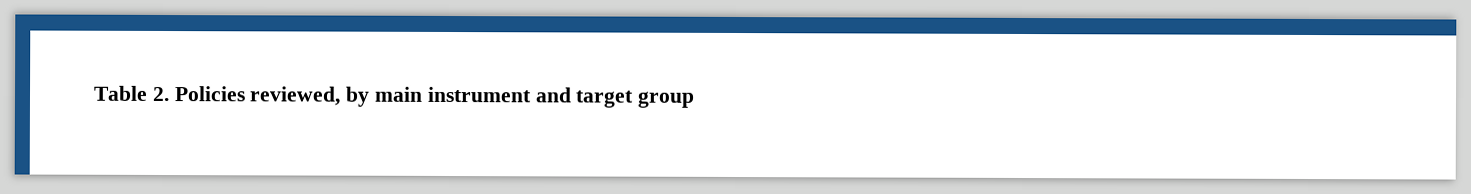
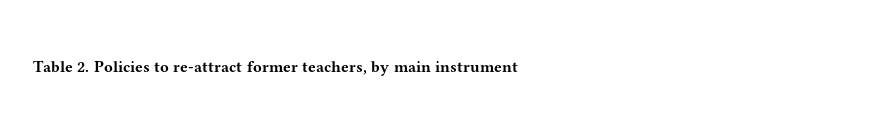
- Table 2. Policies reviewed, by main instrument and target group
+ Table 2. Policies to re-attract former teachers, by main instrument

